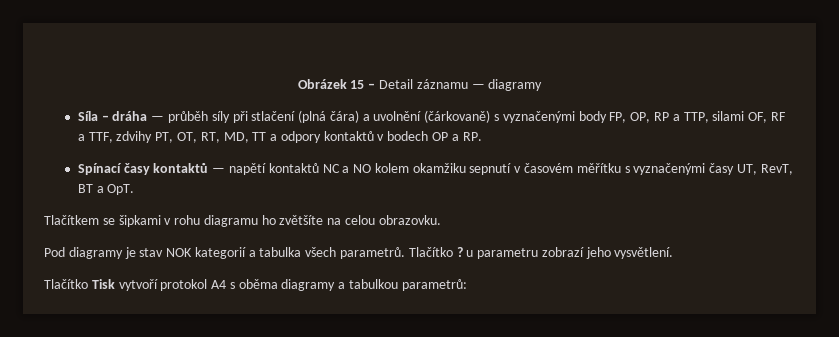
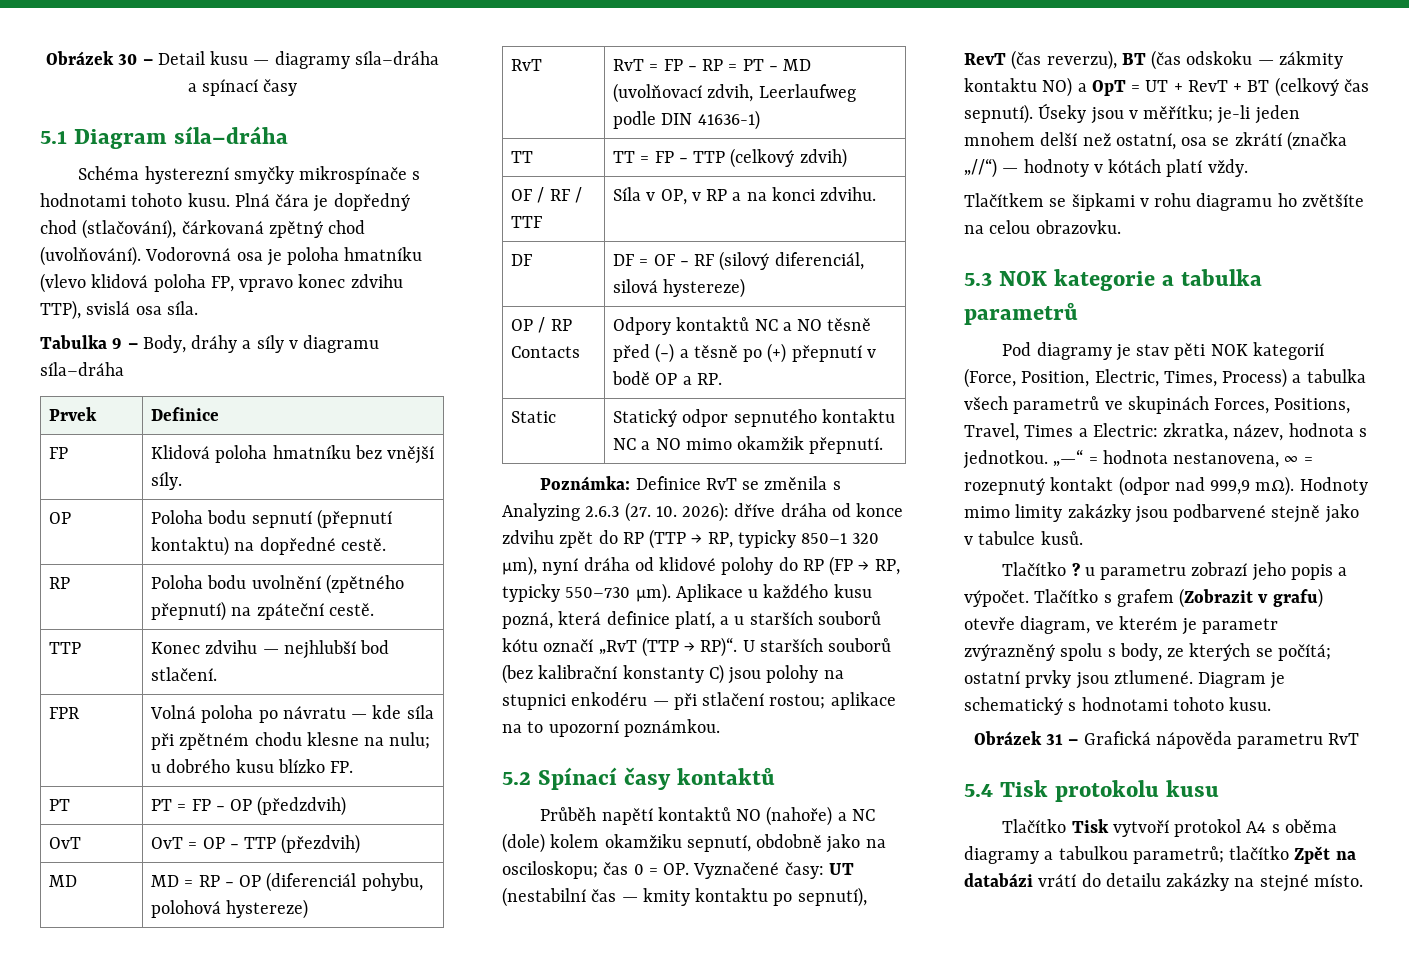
- Obrázek 15 – Detail záznamu — diagramy
- Síla – dráha — průběh síly při stlačení (plná čára) a uvolnění (čárkovaně) s vyznačenými body FP, OP, RP a TTP, silami OF, RF a TTF, zdvihy PT, OT, RT, MD, TT a odpory kontaktů v bodech OP a RP.
- Spínací časy kontaktů — napětí kontaktů NC a NO kolem okamžiku sepnutí v časovém měřítku s vyznačenými časy UT, RevT, BT a OpT.
+ Obrázek 30 – Detail kusu — diagramy síla–dráha a spínací časy
+ 5.1 Diagram síla–dráha
+ Schéma hysterezní smyčky mikrospínače s hodnotami tohoto kusu. Plná čára je dopředný chod (stlačování), čárkovaná zpětný chod (uvolňování). Vodorovná osa je poloha hmatníku (vlevo klidová poloha FP, vpravo konec zdvihu TTP), svislá osa síla.
+ Tabulka 9 – Body, dráhy a síly v diagramu síla–dráha
+ Prvek | Definice
+ FP | Klidová poloha hmatníku bez vnější síly.
+ OP | Poloha bodu sepnutí (přepnutí kontaktu) na dopředné cestě.
+ RP | Poloha bodu uvolnění (zpětného přepnutí) na zpáteční cestě.
+ TTP | Konec zdvihu — nejhlubší bod stlačení.
+ FPR | Volná poloha po návratu — kde síla při zpětném chodu klesne na nulu; u dobrého kusu blízko FP.
+ PT | PT = FP − OP (předzdvih)
+ OvT | OvT = OP − TTP (přezdvih)
+ MD | MD = RP − OP (diferenciál pohybu, polohová hystereze)
+ RvT | RvT = FP − RP = PT − MD (uvolňovací zdvih, Leerlaufweg podle DIN 41636-1)
+ TT | TT = FP − TTP (celkový zdvih)
+ OF / RF / TTF | Síla v OP, v RP a na konci zdvihu.
+ DF | DF = OF − RF (silový diferenciál, silová hystereze)
+ OP / RP Contacts | Odpory kontaktů NC a NO těsně před (−) a těsně po (+) přepnutí v bodě OP a RP.
+ Static | Statický odpor sepnutého kontaktu NC a NO mimo okamžik přepnutí.
+ Poznámka: Definice RvT se změnila s Analyzing 2.6.3 (27. 10. 2026): dříve dráha od konce zdvihu zpět do RP (TTP → RP, typicky 850–1 320 µm), nyní dráha od klidové polohy do RP (FP → RP, typicky 550–730 µm). Aplikace u každého kusu pozná, která definice platí, a u starších souborů kótu označí „RvT (TTP → RP)“. U starších souborů (bez kalibrační konstanty C) jsou polohy na stupnici enkodéru — při stlačení rostou; aplikace na to upozorní poznámkou.
+ 5.2 Spínací časy kontaktů
+ Průběh napětí kontaktů NO (nahoře) a NC (dole) kolem okamžiku sepnutí, obdobně jako na osciloskopu; čas 0 = OP. Vyznačené časy: UT (nestabilní čas — kmity kontaktu po sepnutí), RevT (čas reverzu), BT (čas odskoku — zákmity kontaktu NO) a OpT = UT + RevT + BT (celkový čas sepnutí). Úseky jsou v měřítku; je-li jeden mnohem delší než ostatní, osa se zkrátí (značka „//“) — hodnoty v kótách platí vždy.
+ 5.3 NOK kategorie a tabulka parametrů
- Pod diagramy je stav NOK kategorií a tabulka všech parametrů. Tlačítko ? u parametru zobrazí jeho vysvětlení.
+ Pod diagramy je stav pěti NOK kategorií (Force, Position, Electric, Times, Process) a tabulka všech parametrů ve skupinách Forces, Positions, Travel, Times a Electric: zkratka, název, hodnota s jednotkou. „—“ = hodnota nestanovena, ∞ = rozepnutý kontakt (odpor nad 999,9 mΩ). Hodnoty mimo limity zakázky jsou podbarvené stejně jako v tabulce kusů.
+ Tlačítko ? u parametru zobrazí jeho popis a výpočet. Tlačítko s grafem (Zobrazit v grafu) otevře diagram, ve kterém je parametr zvýrazněný spolu s body, ze kterých se počítá; ostatní prvky jsou ztlumené. Diagram je schematický s hodnotami tohoto kusu.
+ Obrázek 31 – Grafická nápověda parametru RvT
+ 5.4 Tisk protokolu kusu
- Tlačítko Tisk vytvoří protokol A4 s oběma diagramy a tabulkou parametrů:
+ Tlačítko Tisk vytvoří protokol A4 s oběma diagramy a tabulkou parametrů; tlačítko Zpět na databázi vrátí do detailu zakázky na stejné místo.

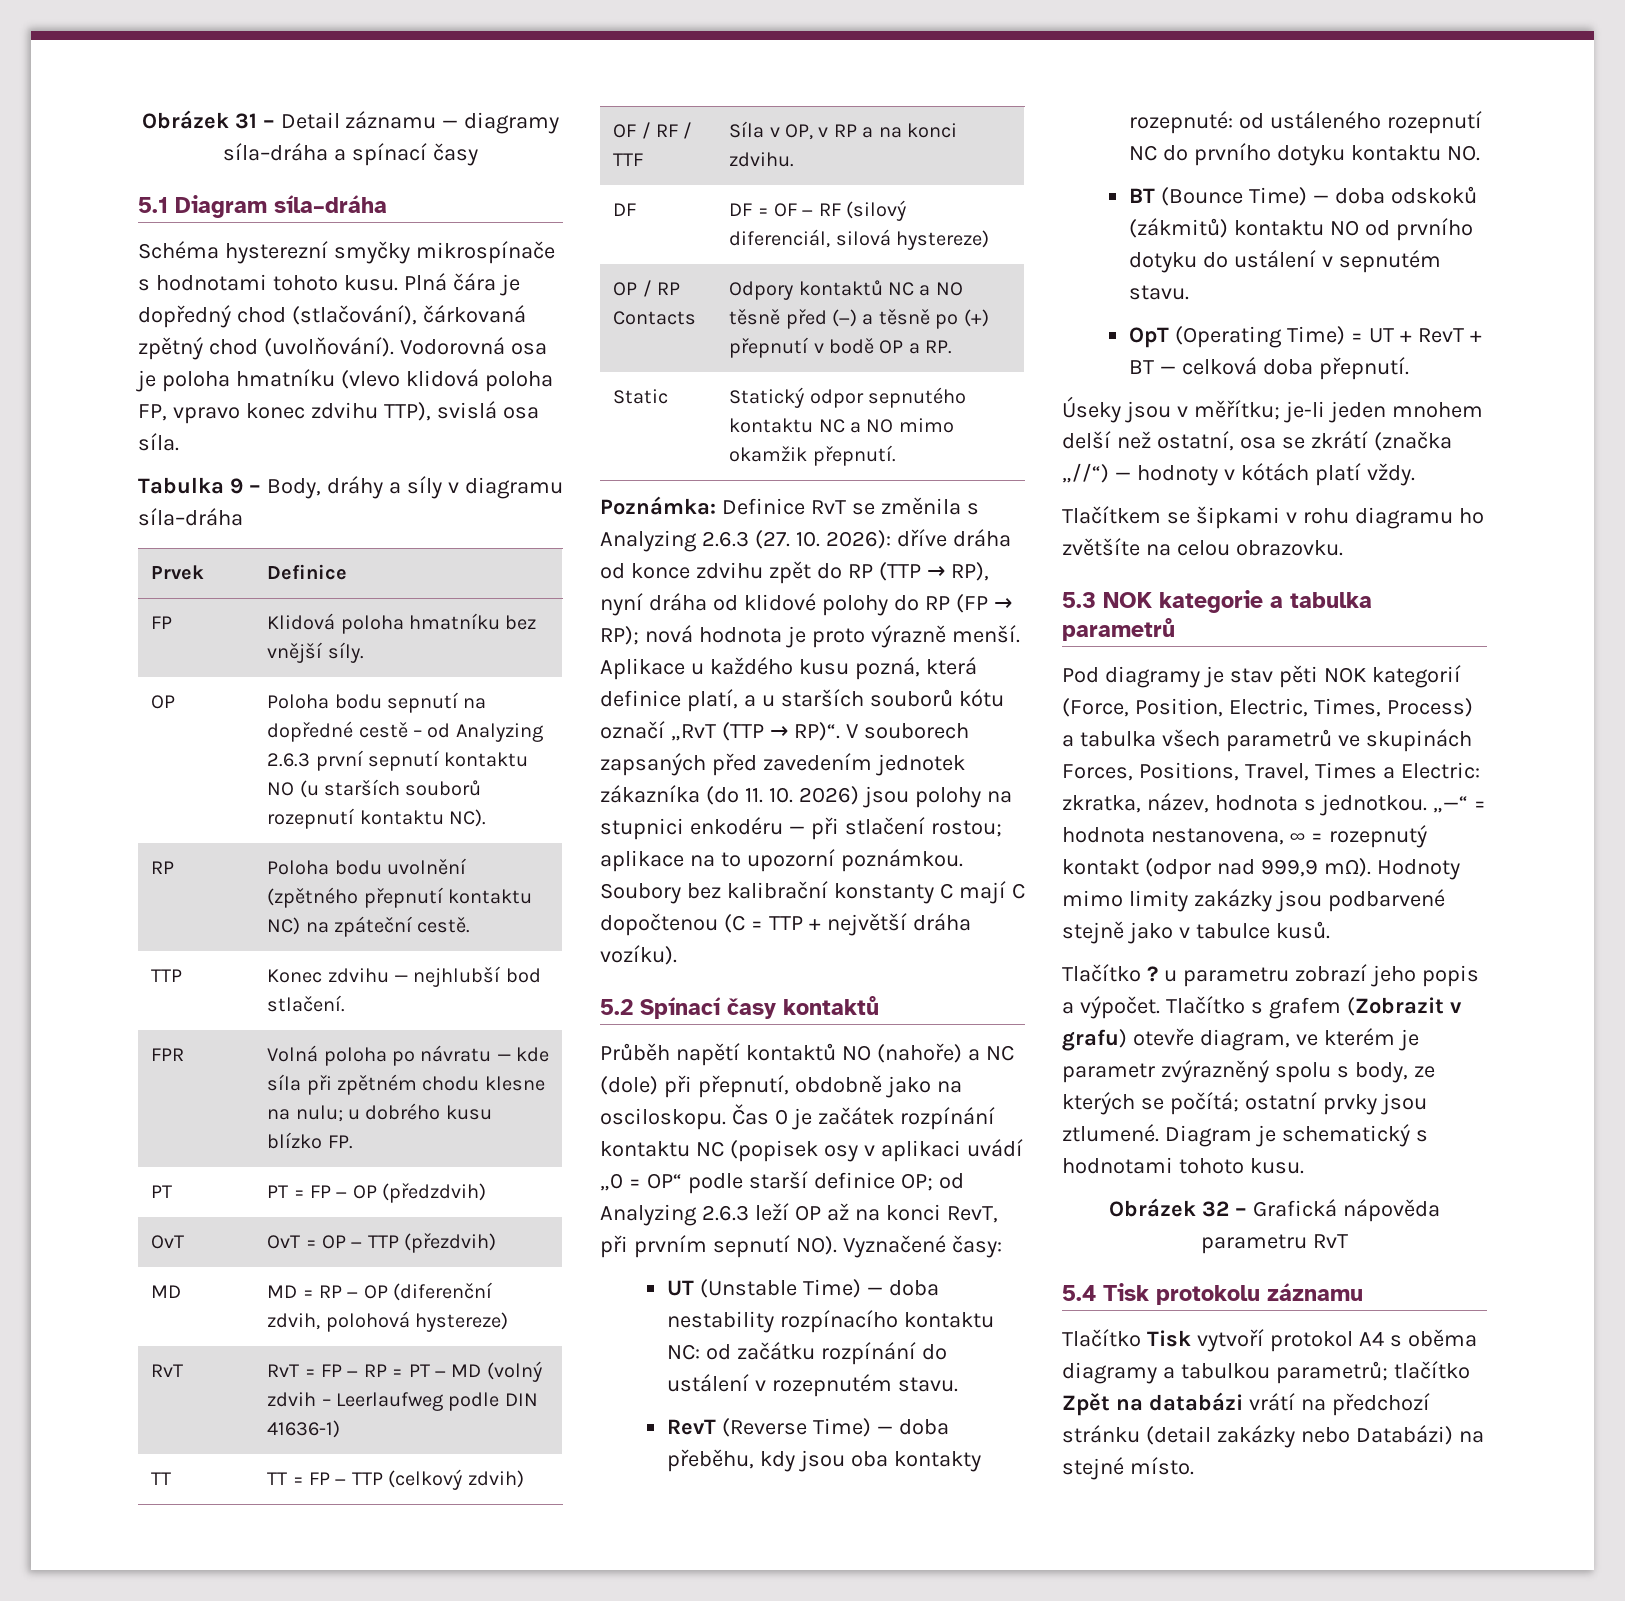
- Obrázek 30 – Detail kusu — diagramy síla–dráha a spínací časy
+ Obrázek 31 – Detail záznamu — diagramy síla–dráha a spínací časy
- OP | Poloha bodu sepnutí (přepnutí kontaktu) na dopředné cestě.
+ OP | Poloha bodu sepnutí na dopředné cestě – od Analyzing 2.6.3 první sepnutí kontaktu NO (u starších souborů rozepnutí kontaktu NC).
- RP | Poloha bodu uvolnění (zpětného přepnutí) na zpáteční cestě.
+ RP | Poloha bodu uvolnění (zpětného přepnutí kontaktu NC) na zpáteční cestě.
- MD | MD = RP − OP (diferenciál pohybu, polohová hystereze)
+ MD | MD = RP − OP (diferenční zdvih, polohová hystereze)
- RvT | RvT = FP − RP = PT − MD (uvolňovací zdvih, Leerlaufweg podle DIN 41636-1)
+ RvT | RvT = FP − RP = PT − MD (volný zdvih – Leerlaufweg podle DIN 41636-1)
- Poznámka: Definice RvT se změnila s Analyzing 2.6.3 (27. 10. 2026): dříve dráha od konce zdvihu zpět do RP (TTP → RP, typicky 850–1 320 µm), nyní dráha od klidové polohy do RP (FP → RP, typicky 550–730 µm).
+ Poznámka: Definice RvT se změnila s Analyzing 2.6.3 (27. 10. 2026): dříve dráha od konce zdvihu zpět do RP (TTP → RP), nyní dráha od klidové polohy do RP (FP → RP); nová hodnota je proto výrazně menší.
- U starších souborů (bez kalibrační konstanty C) jsou polohy na stupnici enkodéru — při stlačení rostou; aplikace na to upozorní poznámkou.
+ V souborech zapsaných před zavedením jednotek zákazníka (do 11. 10. 2026) jsou polohy na stupnici enkodéru — při stlačení rostou; aplikace na to upozorní poznámkou. Soubory bez kalibrační konstanty C mají C dopočtenou (C = TTP + největší dráha vozíku).
- Průběh napětí kontaktů NO (nahoře) a NC (dole) kolem okamžiku sepnutí, obdobně jako na osciloskopu; čas 0 = OP. Vyznačené časy: UT (nestabilní čas — kmity kontaktu po sepnutí), RevT (čas reverzu), BT (čas odskoku — zákmity kontaktu NO) a OpT = UT + RevT + BT (celkový čas sepnutí). Úseky jsou v měřítku; je-li jeden mnohem delší než ostatní, osa se zkrátí (značka „//“) — hodnoty v kótách platí vždy.
+ Průběh napětí kontaktů NO (nahoře) a NC (dole) při přepnutí, obdobně jako na osciloskopu. Čas 0 je začátek rozpínání kontaktu NC (popisek osy v aplikaci uvádí „0 = OP“ podle starší definice OP; od Analyzing 2.6.3 leží OP až na konci RevT, při prvním sepnutí NO). Vyznačené časy:
+ UT (Unstable Time) — doba nestability rozpínacího kontaktu NC: od začátku rozpínání do ustálení v rozepnutém stavu.
+ RevT (Reverse Time) — doba přeběhu, kdy jsou oba kontakty rozepnuté: od ustáleného rozepnutí NC do prvního dotyku kontaktu NO.
+ BT (Bounce Time) — doba odskoků (zákmitů) kontaktu NO od prvního dotyku do ustálení v sepnutém stavu.
+ OpT (Operating Time) = UT + RevT + BT — celková doba přepnutí.
+ Úseky jsou v měřítku; je-li jeden mnohem delší než ostatní, osa se zkrátí (značka „//“) — hodnoty v kótách platí vždy.
- Obrázek 31 – Grafická nápověda parametru RvT
+ Obrázek 32 – Grafická nápověda parametru RvT
- 5.4 Tisk protokolu kusu
+ 5.4 Tisk protokolu záznamu
- Tlačítko Tisk vytvoří protokol A4 s oběma diagramy a tabulkou parametrů; tlačítko Zpět na databázi vrátí do detailu zakázky na stejné místo.
+ Tlačítko Tisk vytvoří protokol A4 s oběma diagramy a tabulkou parametrů; tlačítko Zpět na databázi vrátí na předchozí stránku (detail zakázky nebo Databázi) na stejné místo.

